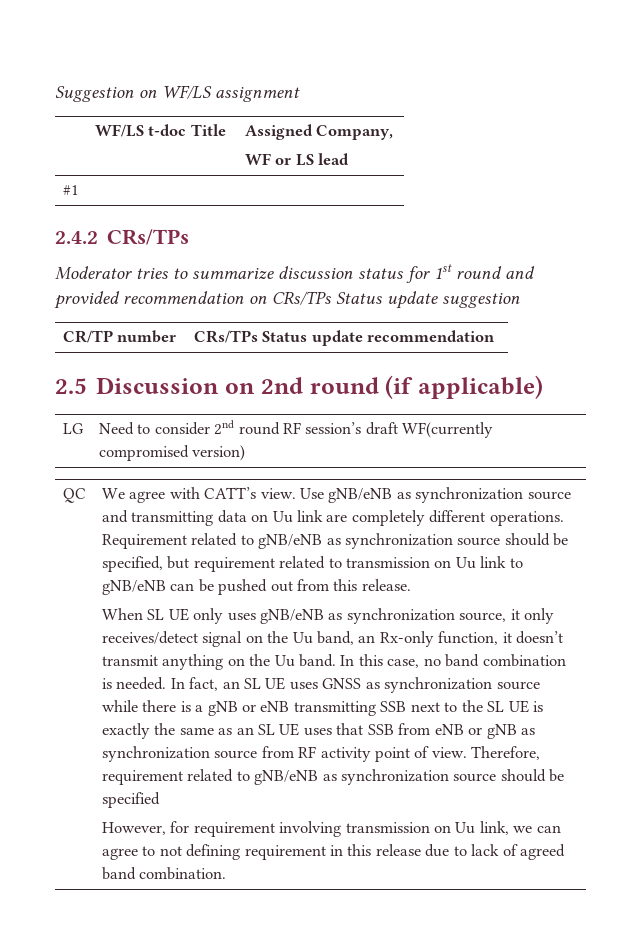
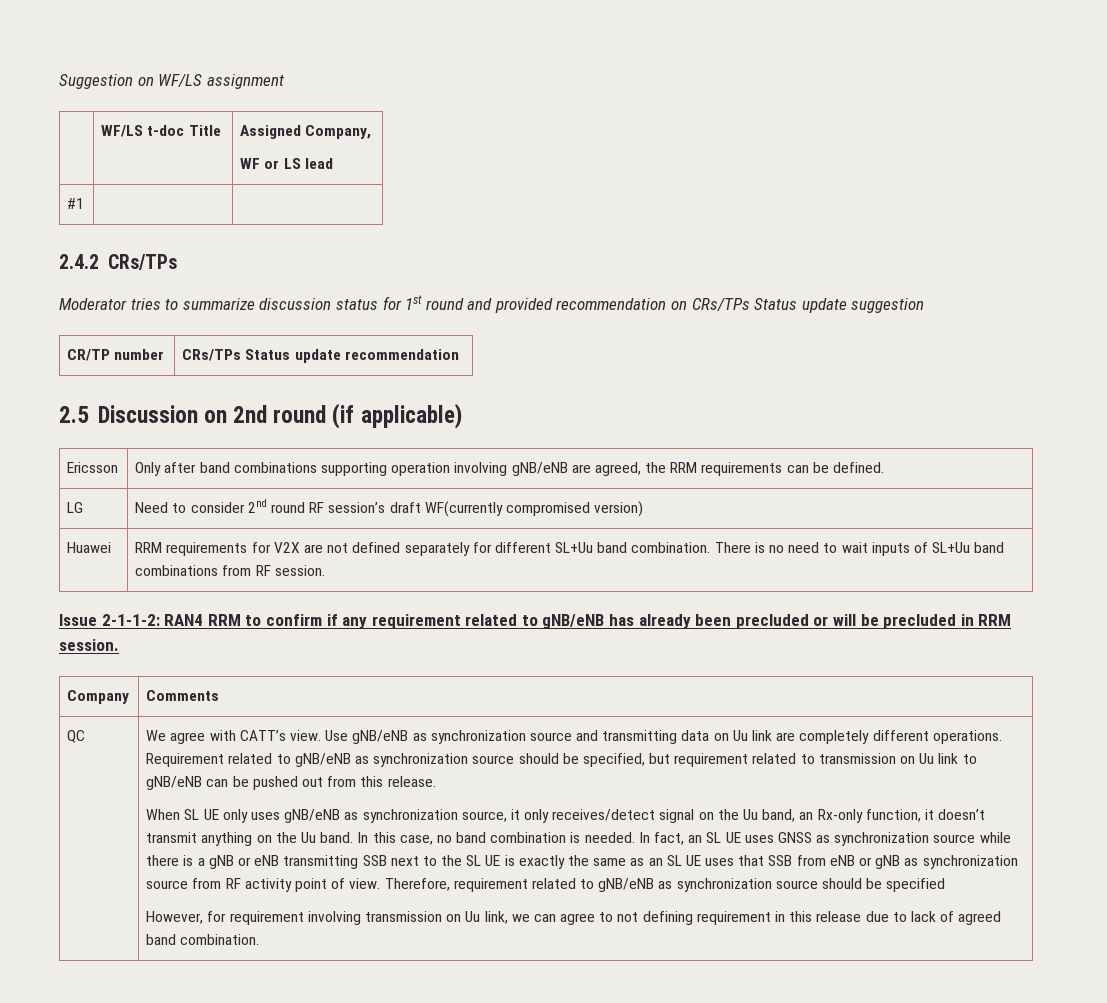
+ Ericsson | Only after band combinations supporting operation involving gNB/eNB are agreed, the RRM requirements can be defined.
+ Huawei | RRM requirements for V2X are not defined separately for different SL+Uu band combination. There is no need to wait inputs of SL+Uu band combinations from RF session.
+ Issue 2-1-1-2: RAN4 RRM to confirm if any requirement related to gNB/eNB has already been precluded or will be precluded in RRM session.
+ Company | Comments

